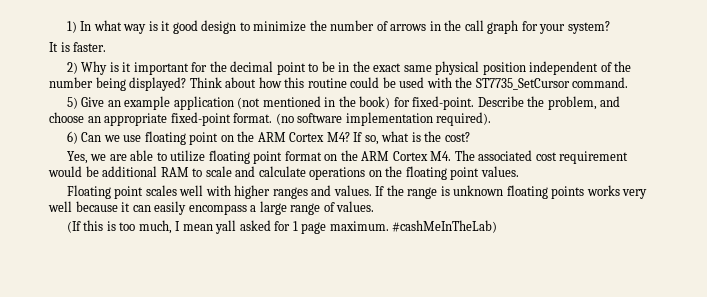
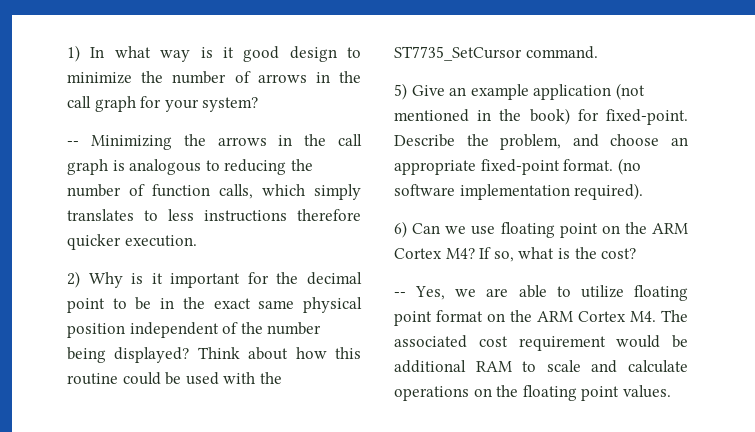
- It is faster.
+ -- Minimizing the arrows in the call graph is analogous to reducing the number of function calls, which simply translates to less instructions therefore quicker execution.
- Yes, we are able to utilize floating point format on the ARM Cortex M4. The associated cost requirement would be additional RAM to scale and calculate operations on the floating point values.
+ -- Yes, we are able to utilize floating point format on the ARM Cortex M4. The associated cost requirement would be additional RAM to scale and calculate operations on the floating point values.
- Floating point scales well with higher ranges and values. If the range is unknown floating points works very well because it can easily encompass a large range of values.
- (If this is too much, I mean yall asked for 1 page maximum. #cashMeInTheLab)

